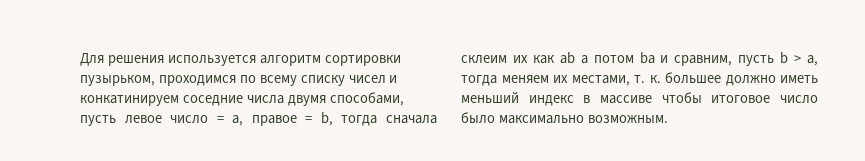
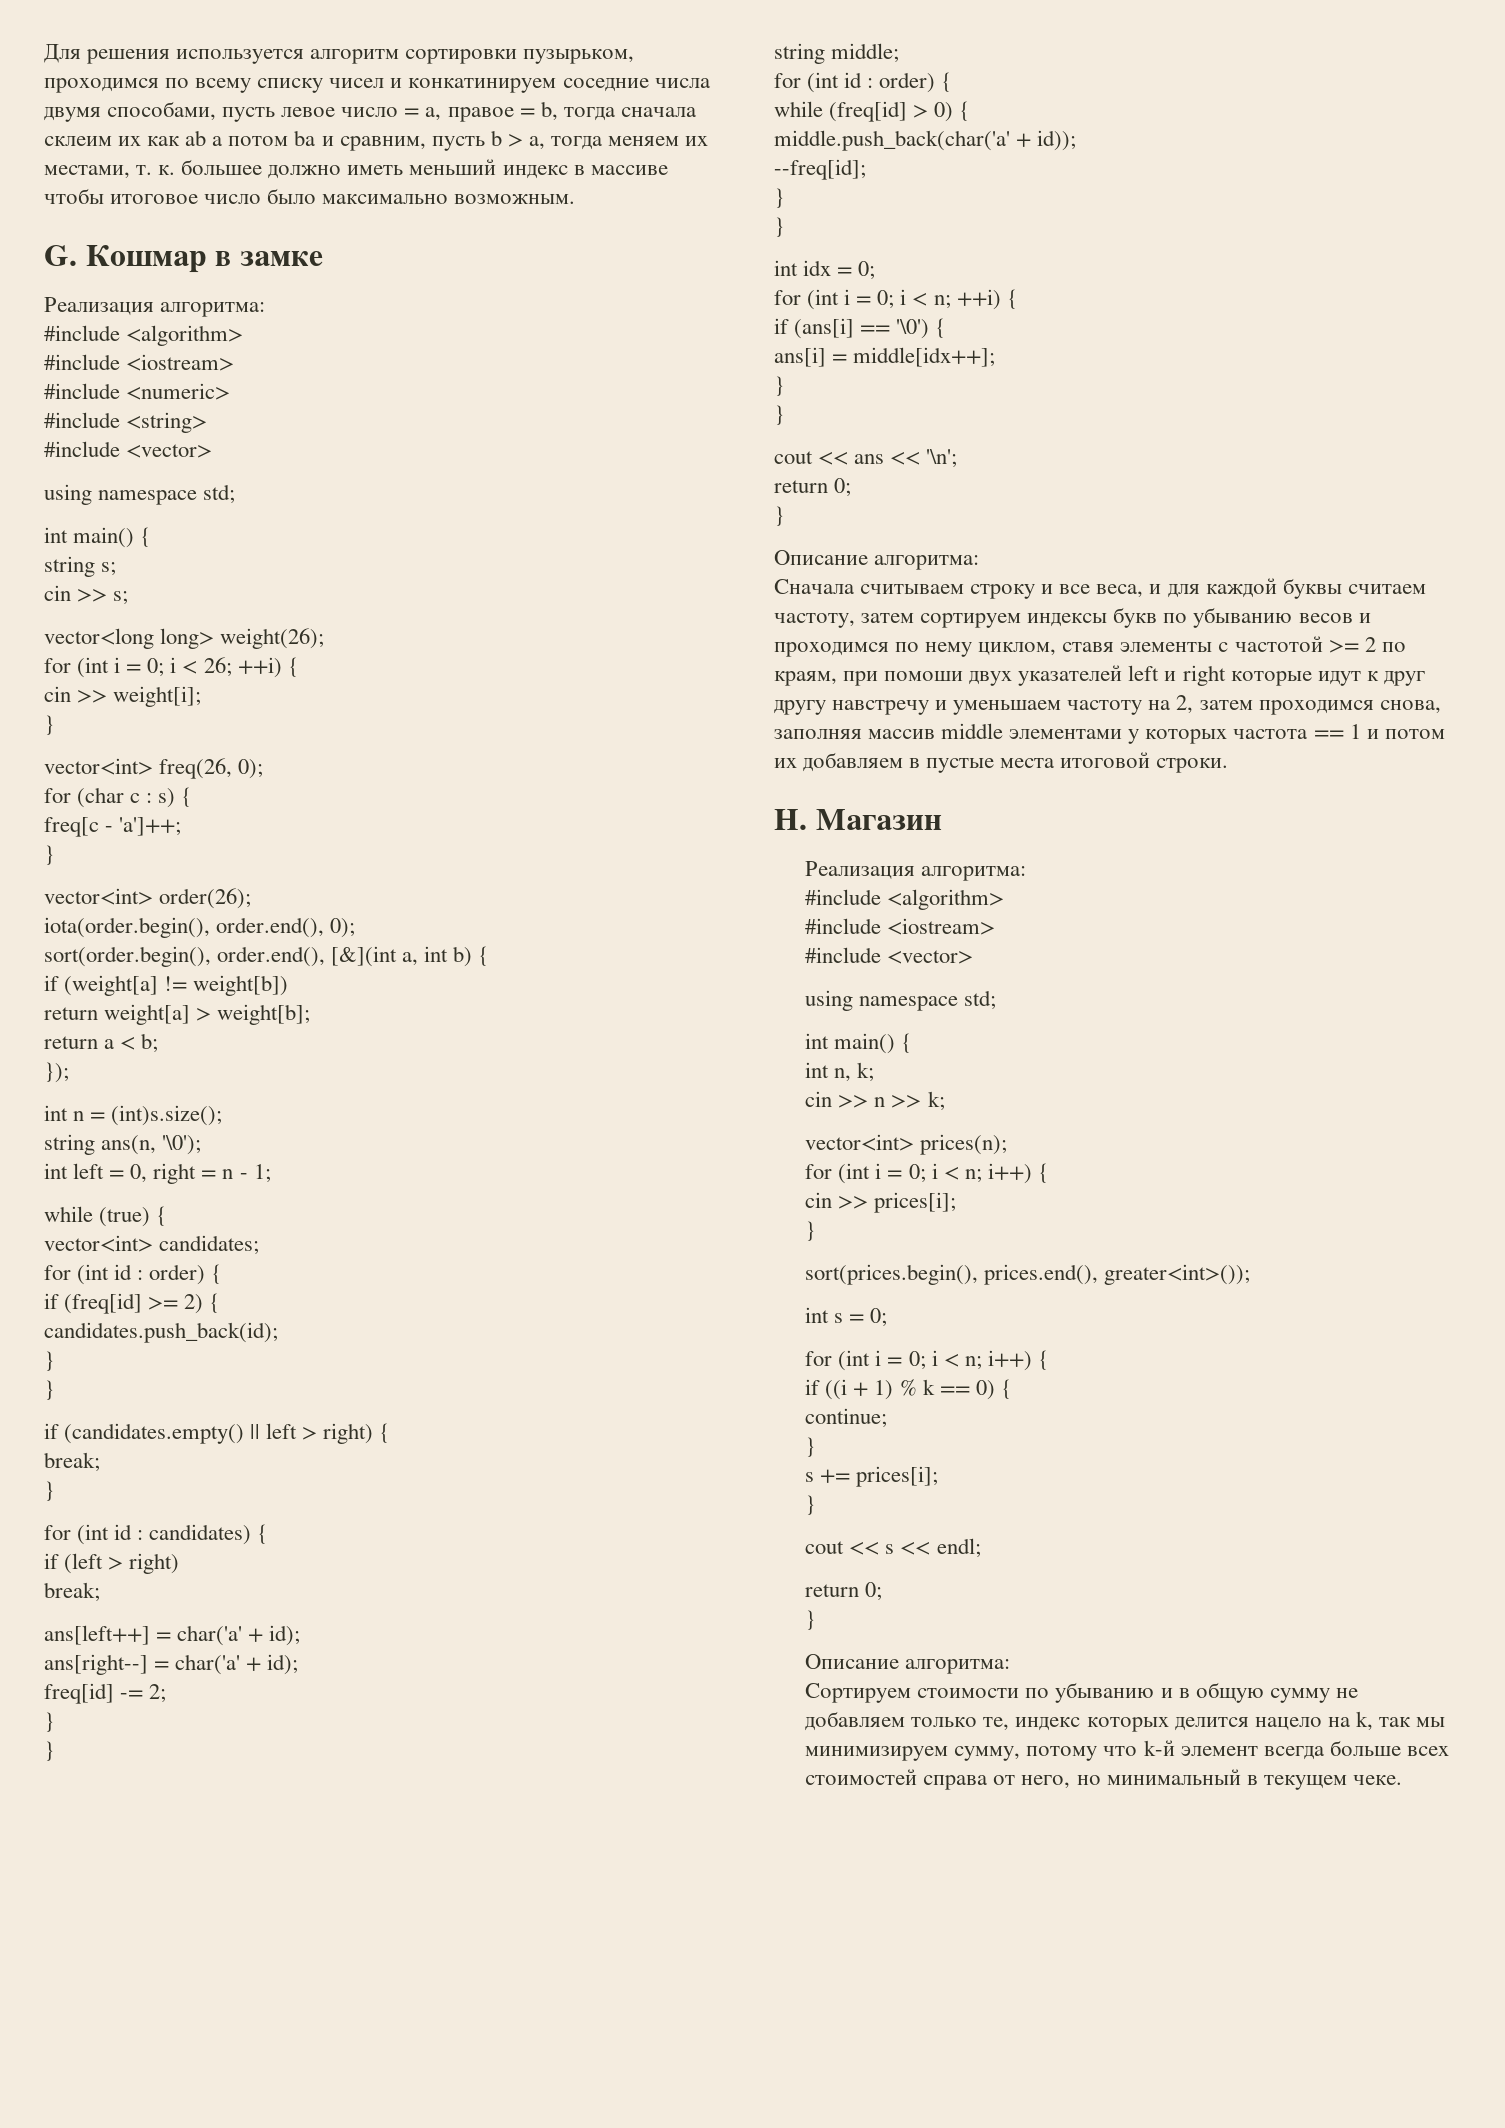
+ G. Кошмар в замке
+ Реализация алгоритма:
+ #include <algorithm>
+ #include <iostream>
+ #include <numeric>
+ #include <string>
+ #include <vector>
+ using namespace std;
+ int main() {
+ string s;
+ cin >> s;
+ vector<long long> weight(26);
+ for (int i = 0; i < 26; ++i) {
+ cin >> weight[i];
+ }
+ vector<int> freq(26, 0);
+ for (char c : s) {
+ freq[c - 'a']++;
+ }
+ vector<int> order(26);
+ iota(order.begin(), order.end(), 0);
+ sort(order.begin(), order.end(), [&](int a, int b) {
+ if (weight[a] != weight[b])
+ return weight[a] > weight[b];
+ return a < b;
+ });
+ int n = (int)s.size();
+ string ans(n, '\0');
+ int left = 0, right = n - 1;
+ while (true) {
+ vector<int> candidates;
+ for (int id : order) {
+ if (freq[id] >= 2) {
+ candidates.push_back(id);
+ }
+ }
+ if (candidates.empty() || left > right) {
+ break;
+ }
+ for (int id : candidates) {
+ if (left > right)
+ break;
+ ans[left++] = char('a' + id);
+ ans[right--] = char('a' + id);
+ freq[id] -= 2;
+ }
+ }
+ string middle;
+ for (int id : order) {
+ while (freq[id] > 0) {
+ middle.push_back(char('a' + id));
+ --freq[id];
+ }
+ }
+ int idx = 0;
+ for (int i = 0; i < n; ++i) {
+ if (ans[i] == '\0') {
+ ans[i] = middle[idx++];
+ }
+ }
+ cout << ans << '\n';
+ return 0;
+ }
+ Описание алгоритма:
+ Сначала считываем строку и все веса, и для каждой буквы считаем частоту, затем сортируем индексы букв по убыванию весов и проходимся по нему циклом, ставя элементы с частотой >= 2 по краям, при помоши двух указателей left и right которые идут к друг другу навстречу и уменьшаем частоту на 2, затем проходимся снова, заполняя массив middle элементами у которых частота == 1 и потом их добавляем в пустые места итоговой строки.
+ H. Магазин
+ Реализация алгоритма:
+ #include <algorithm>
+ #include <iostream>
+ #include <vector>
+ using namespace std;
+ int main() {
+ int n, k;
+ cin >> n >> k;
+ vector<int> prices(n);
+ for (int i = 0; i < n; i++) {
+ cin >> prices[i];
+ }
+ sort(prices.begin(), prices.end(), greater<int>());
+ int s = 0;
+ for (int i = 0; i < n; i++) {
+ if ((i + 1) % k == 0) {
+ continue;
+ }
+ s += prices[i];
+ }
+ cout << s << endl;
+ return 0;
+ }
+ Описание алгоритма:
+ Сортируем стоимости по убыванию и в общую сумму не добавляем только те, индекс которых делится нацело на k, так мы минимизируем сумму, потому что k-й элемент всегда больше всех стоимостей справа от него, но минимальный в текущем чеке.

